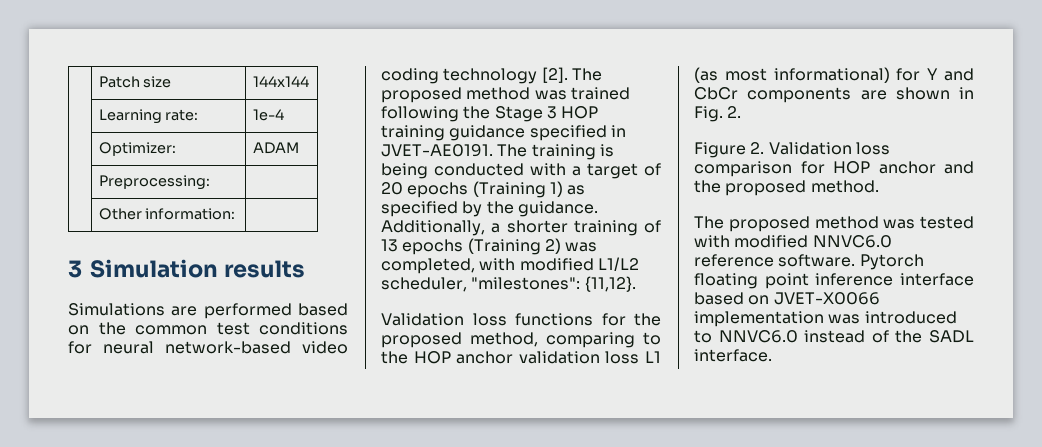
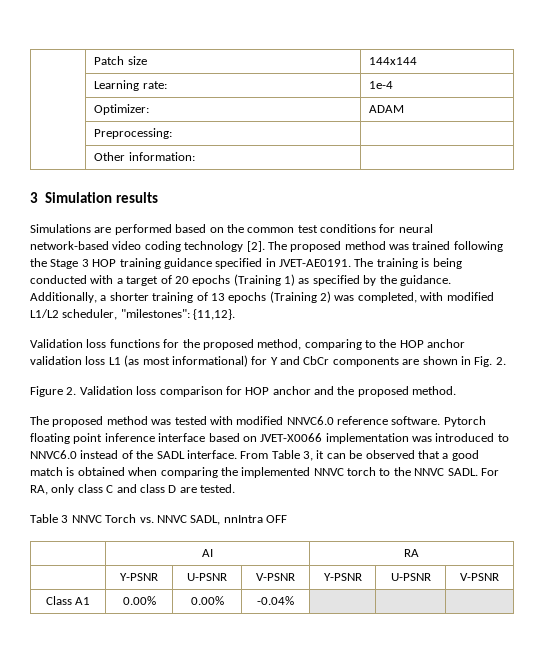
+ From Table 3, it can be observed that a good match is obtained when comparing the implemented NNVC torch to the NNVC SADL. For RA, only class C and class D are tested.
+ Table 3 NNVC Torch vs. NNVC SADL, nnIntra OFF
+ | AI | RA
+ | Y-PSNR | U-PSNR | V-PSNR | Y-PSNR | U-PSNR | V-PSNR
+ Class A1 | 0.00% | 0.00% | -0.04% | | |

